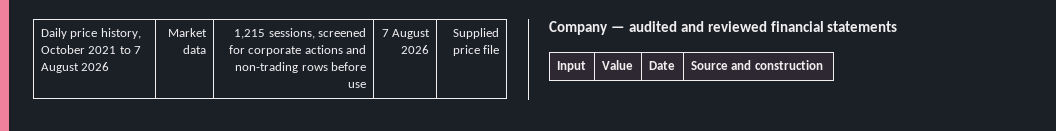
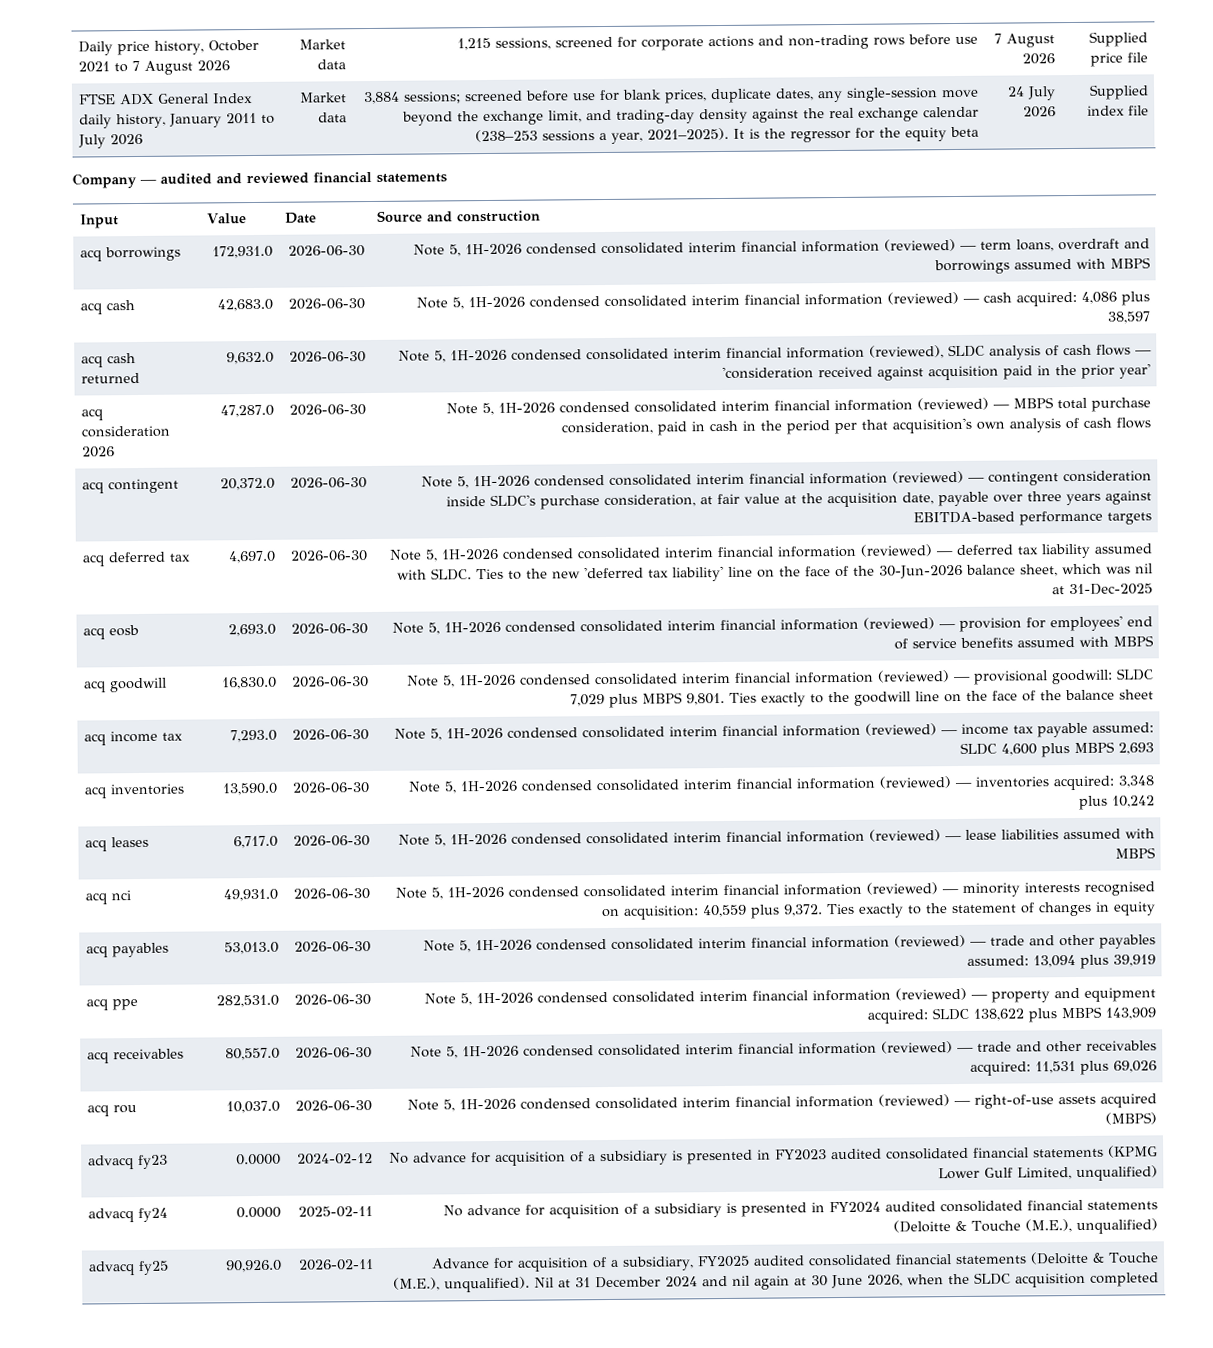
+ FTSE ADX General Index daily history, January 2011 to July 2026 | Market data | 3,884 sessions; screened before use for blank prices, duplicate dates, any single-session move beyond the exchange limit, and trading-day density against the real exchange calendar (238–253 sessions a year, 2021–2025). It is the regressor for the equity beta | 24 July 2026 | Supplied index file
+ acq borrowings | 172,931.0 | 2026-06-30 | Note 5, 1H-2026 condensed consolidated interim financial information (reviewed) — term loans, overdraft and borrowings assumed with MBPS
+ acq cash | 42,683.0 | 2026-06-30 | Note 5, 1H-2026 condensed consolidated interim financial information (reviewed) — cash acquired: 4,086 plus 38,597
+ acq cash returned | 9,632.0 | 2026-06-30 | Note 5, 1H-2026 condensed consolidated interim financial information (reviewed), SLDC analysis of cash flows — 'consideration received against acquisition paid in the prior year'
+ acq consideration 2026 | 47,287.0 | 2026-06-30 | Note 5, 1H-2026 condensed consolidated interim financial information (reviewed) — MBPS total purchase consideration, paid in cash in the period per that acquisition's own analysis of cash flows
+ acq contingent | 20,372.0 | 2026-06-30 | Note 5, 1H-2026 condensed consolidated interim financial information (reviewed) — contingent consideration inside SLDC's purchase consideration, at fair value at the acquisition date, payable over three years against EBITDA-based performance targets
+ acq deferred tax | 4,697.0 | 2026-06-30 | Note 5, 1H-2026 condensed consolidated interim financial information (reviewed) — deferred tax liability assumed with SLDC. Ties to the new 'deferred tax liability' line on the face of the 30-Jun-2026 balance sheet, which was nil at 31-Dec-2025
+ acq eosb | 2,693.0 | 2026-06-30 | Note 5, 1H-2026 condensed consolidated interim financial information (reviewed) — provision for employees' end of service benefits assumed with MBPS
+ acq goodwill | 16,830.0 | 2026-06-30 | Note 5, 1H-2026 condensed consolidated interim financial information (reviewed) — provisional goodwill: SLDC 7,029 plus MBPS 9,801. Ties exactly to the goodwill line on the face of the balance sheet
+ acq income tax | 7,293.0 | 2026-06-30 | Note 5, 1H-2026 condensed consolidated interim financial information (reviewed) — income tax payable assumed: SLDC 4,600 plus MBPS 2,693
+ acq inventories | 13,590.0 | 2026-06-30 | Note 5, 1H-2026 condensed consolidated interim financial information (reviewed) — inventories acquired: 3,348 plus 10,242
+ acq leases | 6,717.0 | 2026-06-30 | Note 5, 1H-2026 condensed consolidated interim financial information (reviewed) — lease liabilities assumed with MBPS
+ acq nci | 49,931.0 | 2026-06-30 | Note 5, 1H-2026 condensed consolidated interim financial information (reviewed) — minority interests recognised on acquisition: 40,559 plus 9,372. Ties exactly to the statement of changes in equity
+ acq payables | 53,013.0 | 2026-06-30 | Note 5, 1H-2026 condensed consolidated interim financial information (reviewed) — trade and other payables assumed: 13,094 plus 39,919
+ acq ppe | 282,531.0 | 2026-06-30 | Note 5, 1H-2026 condensed consolidated interim financial information (reviewed) — property and equipment acquired: SLDC 138,622 plus MBPS 143,909
+ acq receivables | 80,557.0 | 2026-06-30 | Note 5, 1H-2026 condensed consolidated interim financial information (reviewed) — trade and other receivables acquired: 11,531 plus 69,026
+ acq rou | 10,037.0 | 2026-06-30 | Note 5, 1H-2026 condensed consolidated interim financial information (reviewed) — right-of-use assets acquired (MBPS)
+ advacq fy23 | 0.0000 | 2024-02-12 | No advance for acquisition of a subsidiary is presented in FY2023 audited consolidated financial statements (KPMG Lower Gulf Limited, unqualified)
+ advacq fy24 | 0.0000 | 2025-02-11 | No advance for acquisition of a subsidiary is presented in FY2024 audited consolidated financial statements (Deloitte & Touche (M.E.), unqualified)
+ advacq fy25 | 90,926.0 | 2026-02-11 | Advance for acquisition of a subsidiary, FY2025 audited consolidated financial statements (Deloitte & Touche (M.E.), unqualified). Nil at 31 December 2024 and nil again at 30 June 2026, when the SLDC acquisition completed

